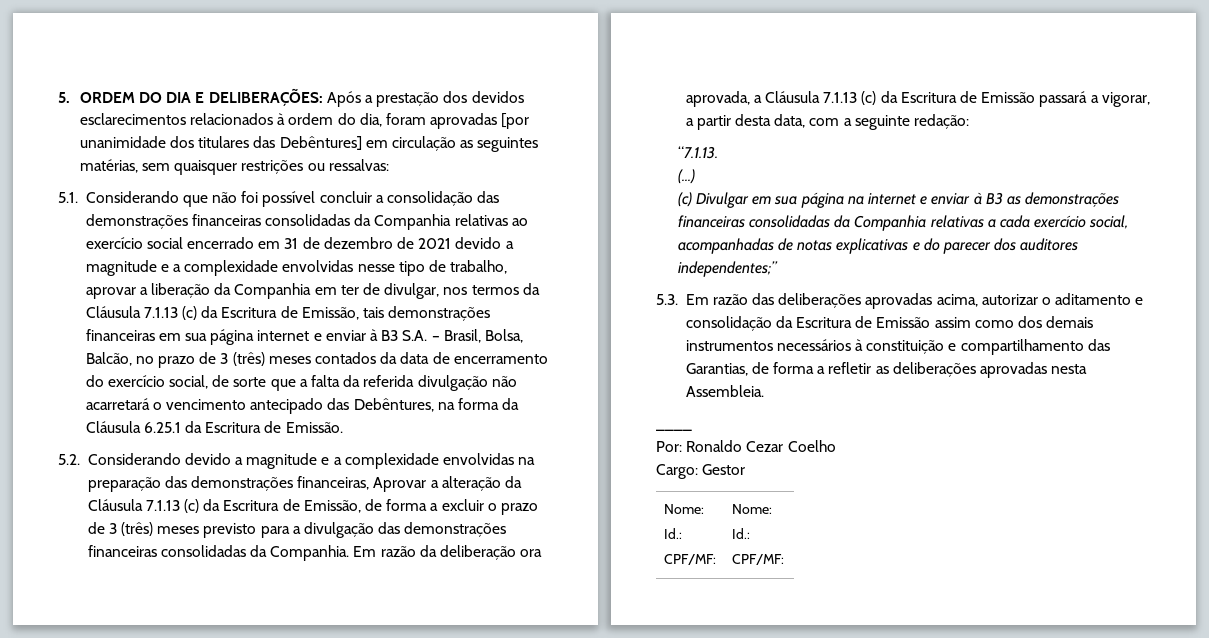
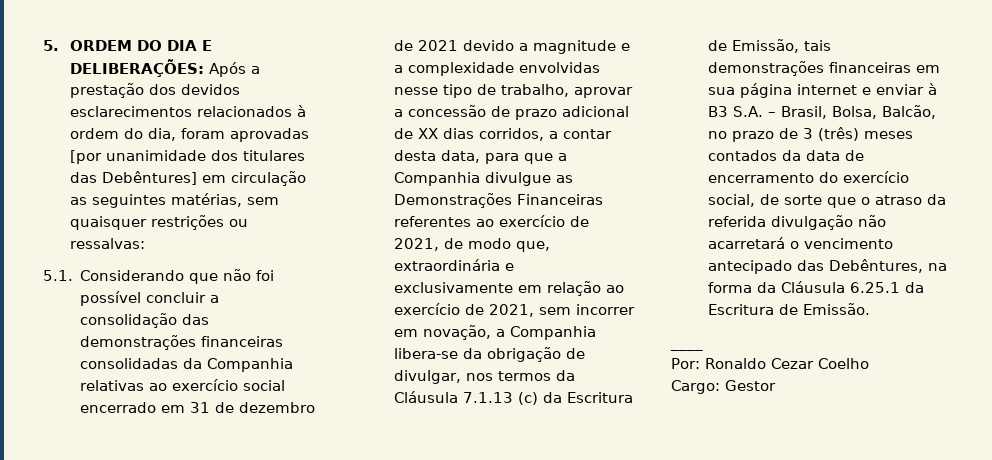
- 5.1. Considerando que não foi possível concluir a consolidação das demonstrações financeiras consolidadas da Companhia relativas ao exercício social encerrado em 31 de dezembro de 2021 devido a magnitude e a complexidade envolvidas nesse tipo de trabalho, aprovar a liberação da Companhia em ter de divulgar, nos termos da Cláusula 7.1.13 (c) da Escritura de Emissão, tais demonstrações financeiras em sua página internet e enviar à B3 S.A. – Brasil, Bolsa, Balcão, no prazo de 3 (três) meses contados da data de encerramento do exercício social, de sorte que a falta da referida divulgação não acarretará o vencimento antecipado das Debêntures, na forma da Cláusula 6.25.1 da Escritura de Emissão.
+ 5.1. Considerando que não foi possível concluir a consolidação das demonstrações financeiras consolidadas da Companhia relativas ao exercício social encerrado em 31 de dezembro de 2021 devido a magnitude e a complexidade envolvidas nesse tipo de trabalho, aprovar a concessão de prazo adicional de XX dias corridos, a contar desta data, para que a Companhia divulgue as Demonstrações Financeiras referentes ao exercício de 2021, de modo que, extraordinária e exclusivamente em relação ao exercício de 2021, sem incorrer em novação, a Companhia libera-se da obrigação de divulgar, nos termos da Cláusula 7.1.13 (c) da Escritura de Emissão, tais demonstrações financeiras em sua página internet e enviar à B3 S.A. – Brasil, Bolsa, Balcão, no prazo de 3 (três) meses contados da data de encerramento do exercício social, de sorte que o atraso da referida divulgação não acarretará o vencimento antecipado das Debêntures, na forma da Cláusula 6.25.1 da Escritura de Emissão.
- 5.2. Considerando devido a magnitude e a complexidade envolvidas na preparação das demonstrações financeiras, Aprovar a alteração da Cláusula 7.1.13 (c) da Escritura de Emissão, de forma a excluir o prazo de 3 (três) meses previsto para a divulgação das demonstrações financeiras consolidadas da Companhia. Em razão da deliberação ora aprovada, a Cláusula 7.1.13 (c) da Escritura de Emissão passará a vigorar, a partir desta data, com a seguinte redação:
- “7.1.13.
- (...)
- (c) Divulgar em sua página na internet e enviar à B3 as demonstrações financeiras consolidadas da Companhia relativas a cada exercício social, acompanhadas de notas explicativas e do parecer dos auditores independentes;”
- 5.3. Em razão das deliberações aprovadas acima, autorizar o aditamento e consolidação da Escritura de Emissão assim como dos demais instrumentos necessários à constituição e compartilhamento das Garantias, de forma a refletir as deliberações aprovadas nesta Assembleia.
  Cargo: Gestor
- Nome:
- Id.:
- CPF/MF: | Nome:
- Id.:
- CPF/MF:

